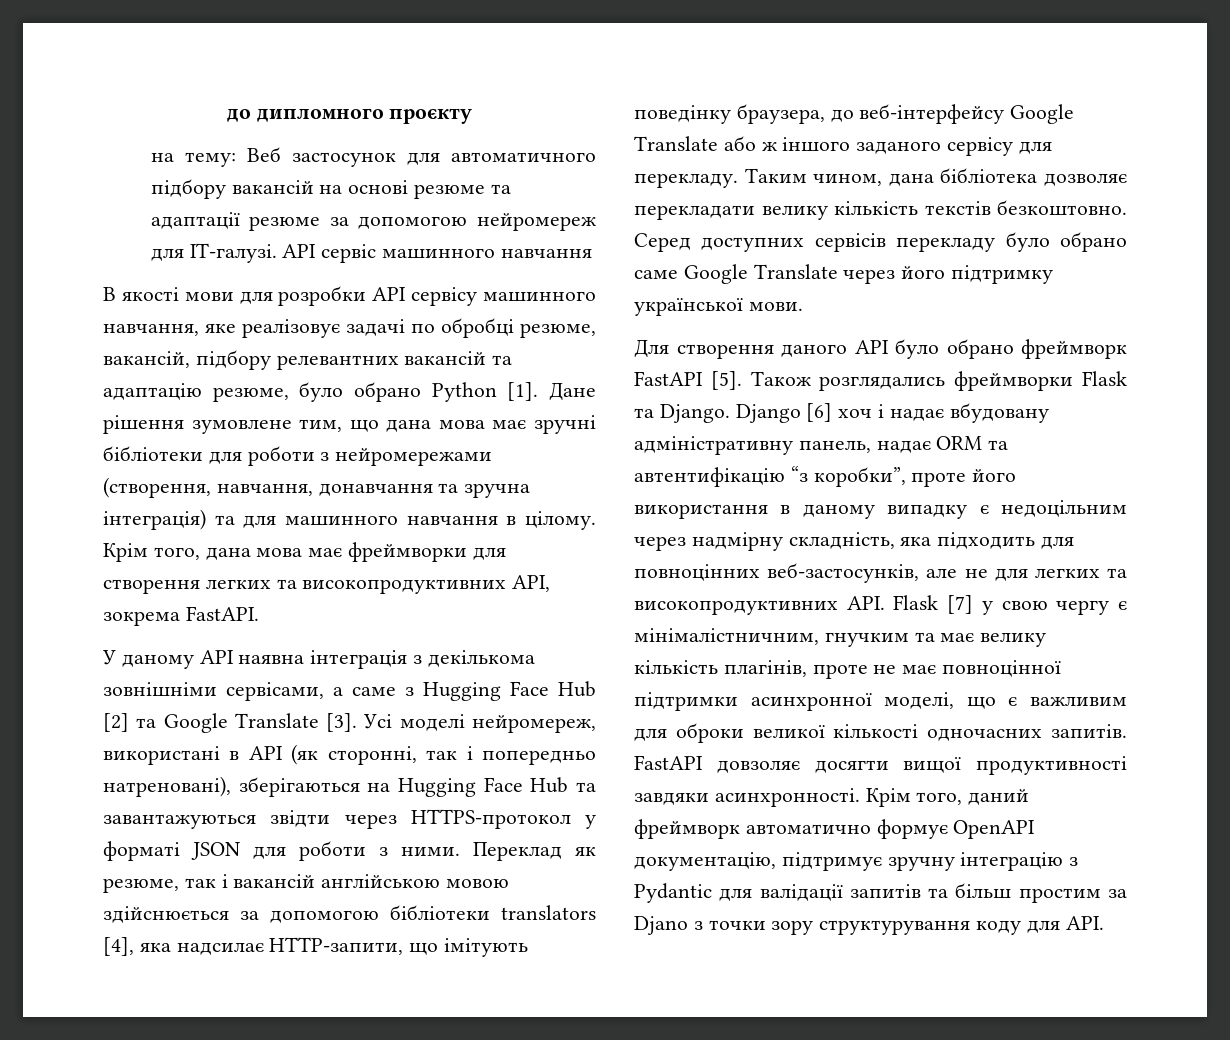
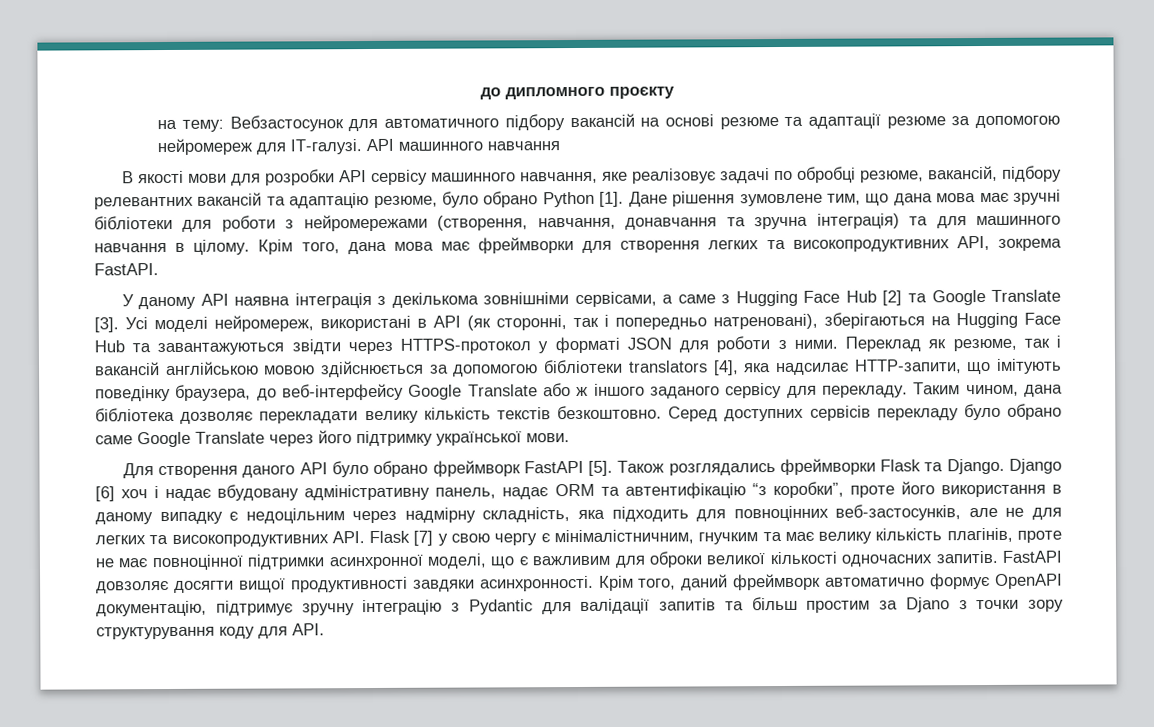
- на тему: Веб застосунок для автоматичного підбору вакансій на основі резюме та адаптації резюме за допомогою нейромереж для IT-галузі.
+ на тему: Вебзастосунок для автоматичного підбору вакансій на основі резюме та адаптації резюме за допомогою нейромереж для IT-галузі.
- API сервіс машинного навчання
+ API машинного навчання

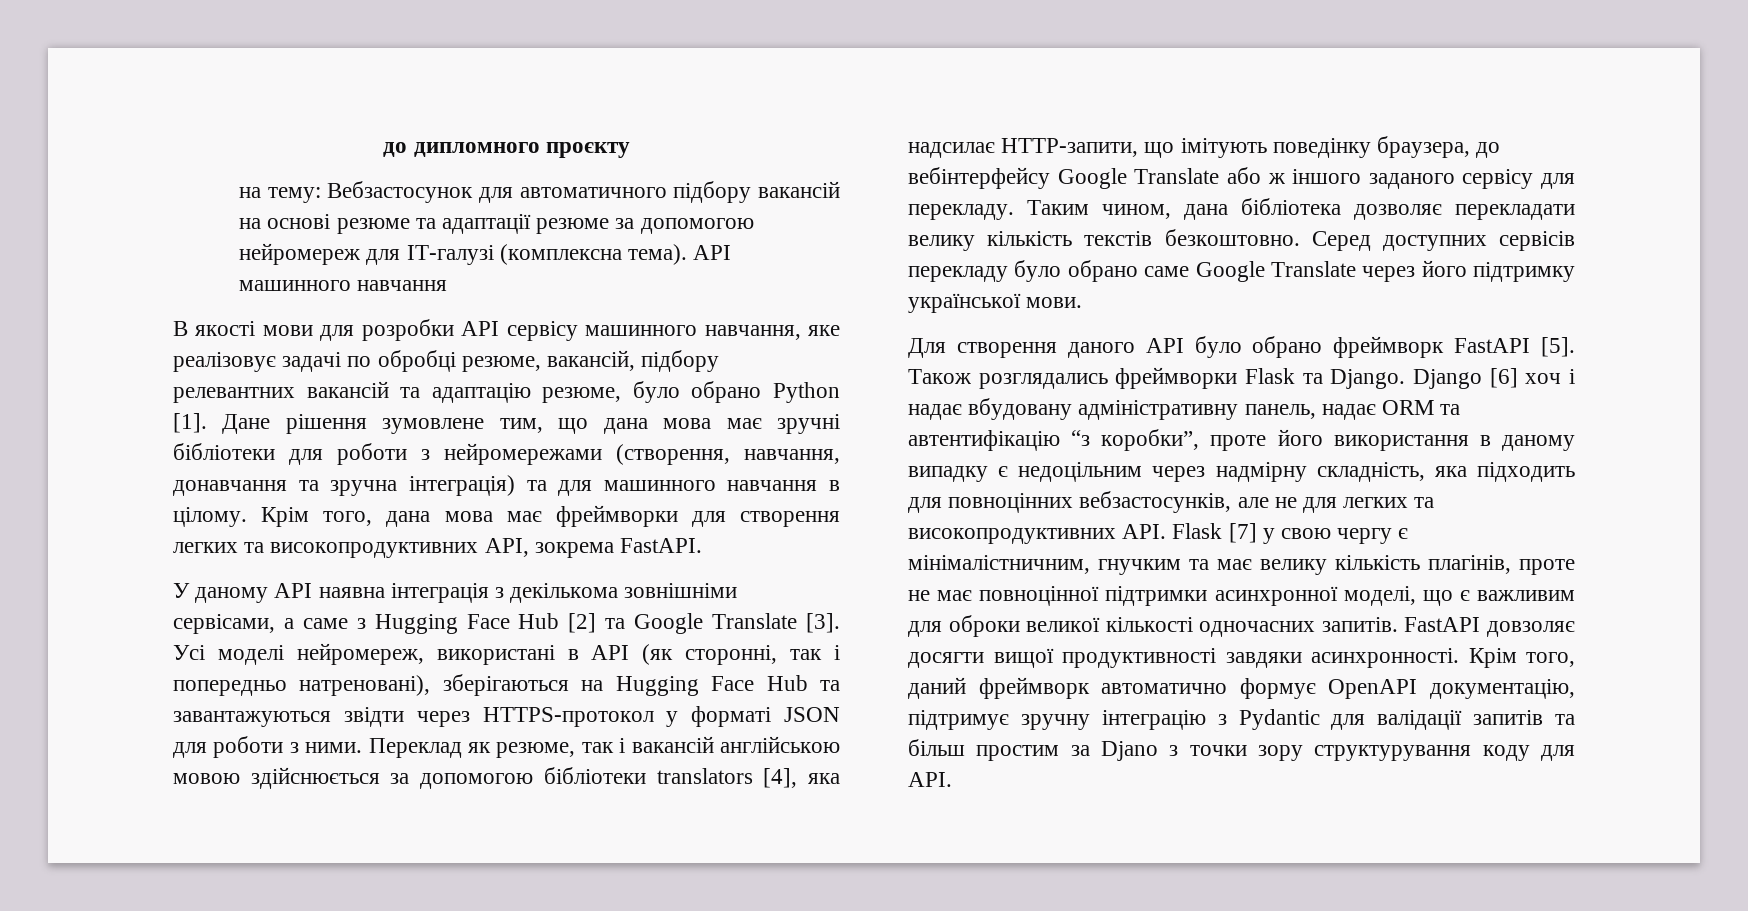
- на тему: Вебзастосунок для автоматичного підбору вакансій на основі резюме та адаптації резюме за допомогою нейромереж для IT-галузі.
+ на тему: Вебзастосунок для автоматичного підбору вакансій на основі резюме та адаптації резюме за допомогою нейромереж для IT-галузі (комплексна тема).
- Переклад як резюме, так і вакансій англійською мовою здійснюється за допомогою бібліотеки translators [4], яка надсилає HTTP-запити, що імітують поведінку браузера, до веб-інтерфейсу Google Translate або ж іншого заданого сервісу для перекладу.
+ Переклад як резюме, так і вакансій англійською мовою здійснюється за допомогою бібліотеки translators [4], яка надсилає HTTP-запити, що імітують поведінку браузера, до вебінтерфейсу Google Translate або ж іншого заданого сервісу для перекладу.
- Django [6] хоч і надає вбудовану адміністративну панель, надає ORM та автентифікацію “з коробки”, проте його використання в даному випадку є недоцільним через надмірну складність, яка підходить для повноцінних веб-застосунків, але не для легких та високопродуктивних API. Flask [7] у свою чергу є мінімалістничним, гнучким та має велику кількість плагінів, проте не має повноцінної підтримки асинхронної моделі, що є важливим для оброки великої кількості одночасних запитів.
+ Django [6] хоч і надає вбудовану адміністративну панель, надає ORM та автентифікацію “з коробки”, проте його використання в даному випадку є недоцільним через надмірну складність, яка підходить для повноцінних вебзастосунків, але не для легких та високопродуктивних API. Flask [7] у свою чергу є мінімалістничним, гнучким та має велику кількість плагінів, проте не має повноцінної підтримки асинхронної моделі, що є важливим для оброки великої кількості одночасних запитів.

